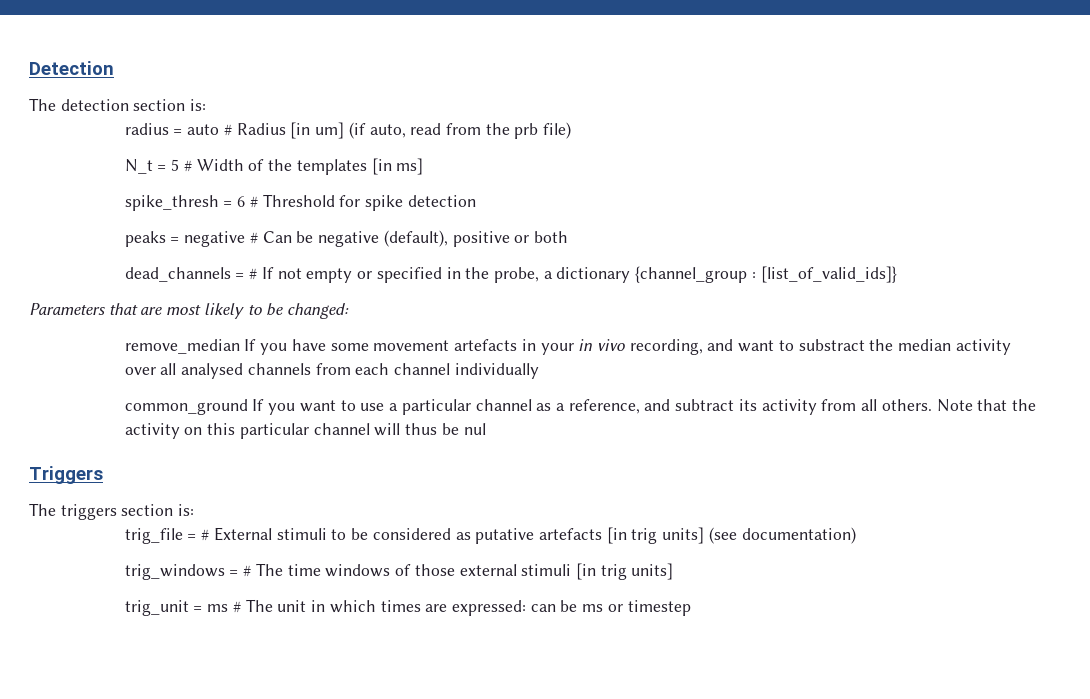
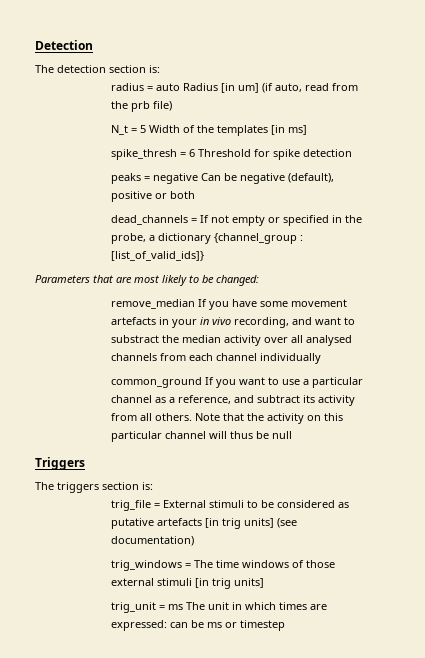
- radius = auto # Radius [in um] (if auto, read from the prb file)
+ radius = auto Radius [in um] (if auto, read from the prb file)
- N_t = 5 # Width of the templates [in ms]
+ N_t = 5 Width of the templates [in ms]
- spike_thresh = 6 # Threshold for spike detection
+ spike_thresh = 6 Threshold for spike detection
- peaks = negative # Can be negative (default), positive or both
+ peaks = negative Can be negative (default), positive or both
- dead_channels = # If not empty or specified in the probe, a dictionary {channel_group : [list_of_valid_ids]}
+ dead_channels = If not empty or specified in the probe, a dictionary {channel_group : [list_of_valid_ids]}
- Note that the activity on this particular channel will thus be nul
+ Note that the activity on this particular channel will thus be null
- trig_file = # External stimuli to be considered as putative artefacts [in trig units] (see documentation)
+ trig_file = External stimuli to be considered as putative artefacts [in trig units] (see documentation)
- trig_windows = # The time windows of those external stimuli [in trig units]
+ trig_windows = The time windows of those external stimuli [in trig units]
- trig_unit = ms # The unit in which times are expressed: can be ms or timestep
+ trig_unit = ms The unit in which times are expressed: can be ms or timestep

